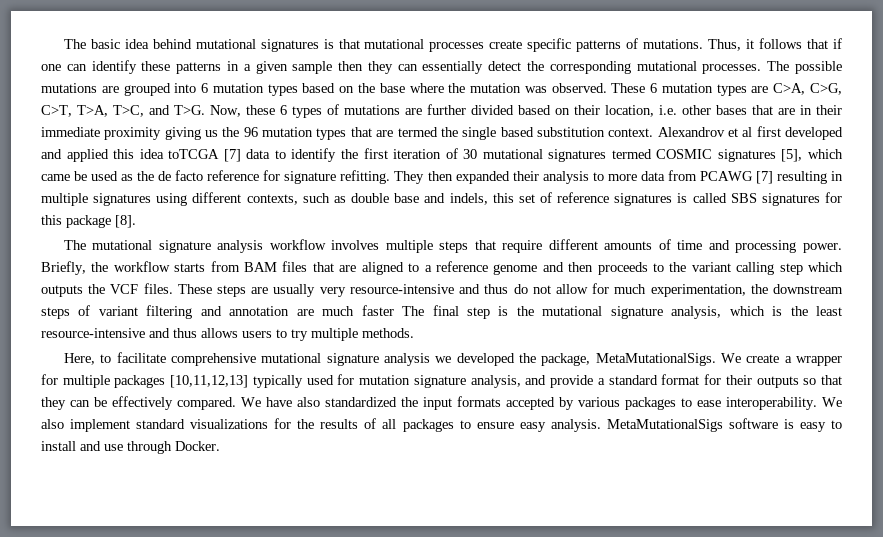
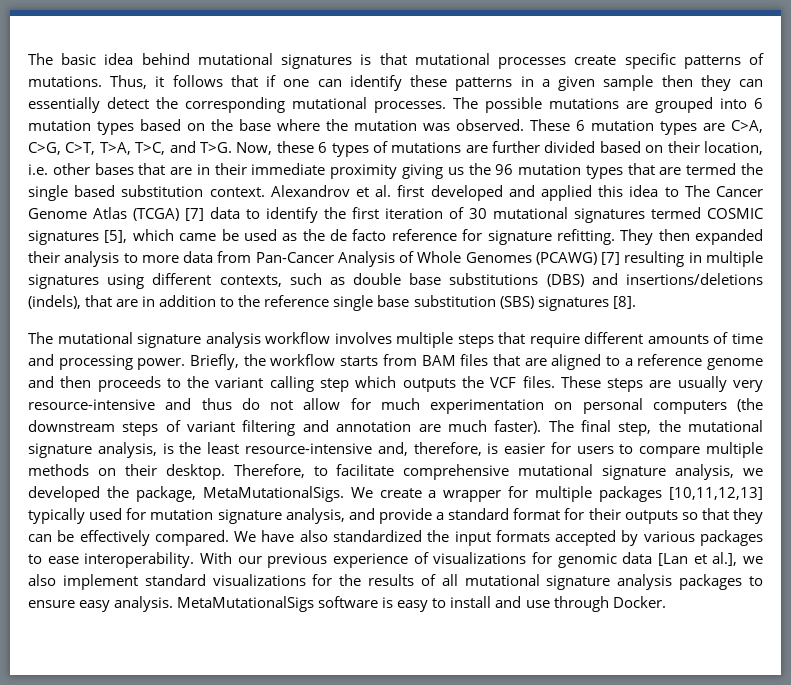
- Alexandrov et al first developed and applied this idea toTCGA [7] data to identify the first iteration of 30 mutational signatures termed COSMIC signatures [5], which came be used as the de facto reference for signature refitting.
+ Alexandrov et al. first developed and applied this idea to The Cancer Genome Atlas (TCGA) [7] data to identify the first iteration of 30 mutational signatures termed COSMIC signatures [5], which came be used as the de facto reference for signature refitting.
- They then expanded their analysis to more data from PCAWG [7] resulting in multiple signatures using different contexts, such as double base and indels, this set of reference signatures is called SBS signatures for this package [8].
+ They then expanded their analysis to more data from Pan-Cancer Analysis of Whole Genomes (PCAWG) [7] resulting in multiple signatures using different contexts, such as double base substitutions (DBS) and insertions/deletions (indels), that are in addition to the reference single base substitution (SBS) signatures [8].
- These steps are usually very resource-intensive and thus do not allow for much experimentation, the downstream steps of variant filtering and annotation are much faster The final step is the mutational signature analysis, which is the least resource-intensive and thus allows users to try multiple methods.
- Here, to facilitate comprehensive mutational signature analysis we developed the package, MetaMutationalSigs.
+ These steps are usually very resource-intensive and thus do not allow for much experimentation on personal computers (the downstream steps of variant filtering and annotation are much faster). The final step, the mutational signature analysis, is the least resource-intensive and, therefore, is easier for users to compare multiple methods on their desktop. Therefore, to facilitate comprehensive mutational signature analysis, we developed the package, MetaMutationalSigs.
- We also implement standard visualizations for the results of all packages to ensure easy analysis.
+ With our previous experience of visualizations for genomic data [Lan et al.], we also implement standard visualizations for the results of all mutational signature analysis packages to ensure easy analysis.

